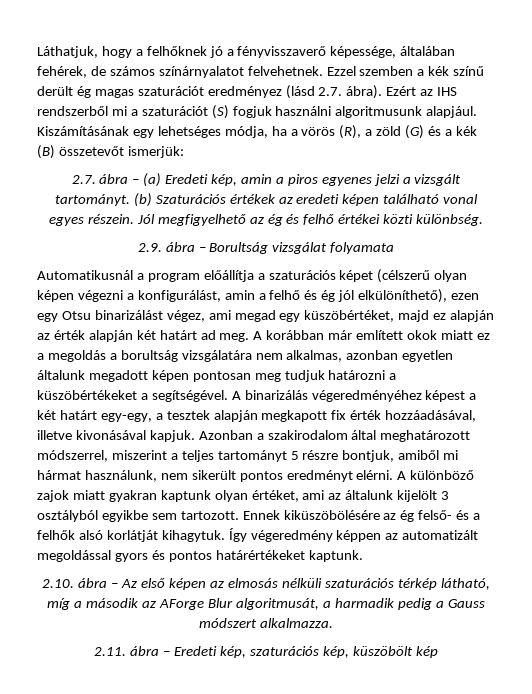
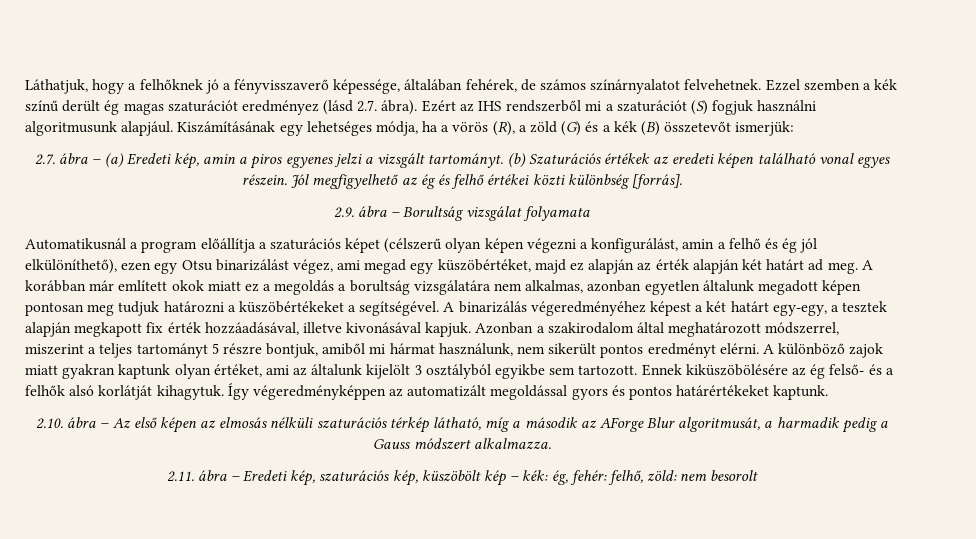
- Jól megfigyelhető az ég és felhő értékei közti különbség.
+ Jól megfigyelhető az ég és felhő értékei közti különbség [forrás].
- Így végeredmény képpen az automatizált megoldással gyors és pontos határértékeket kaptunk.
+ Így végeredményképpen az automatizált megoldással gyors és pontos határértékeket kaptunk.
- 2.11. ábra – Eredeti kép, szaturációs kép, küszöbölt kép
+ 2.11. ábra – Eredeti kép, szaturációs kép, küszöbölt kép – kék: ég, fehér: felhő, zöld: nem besorolt

